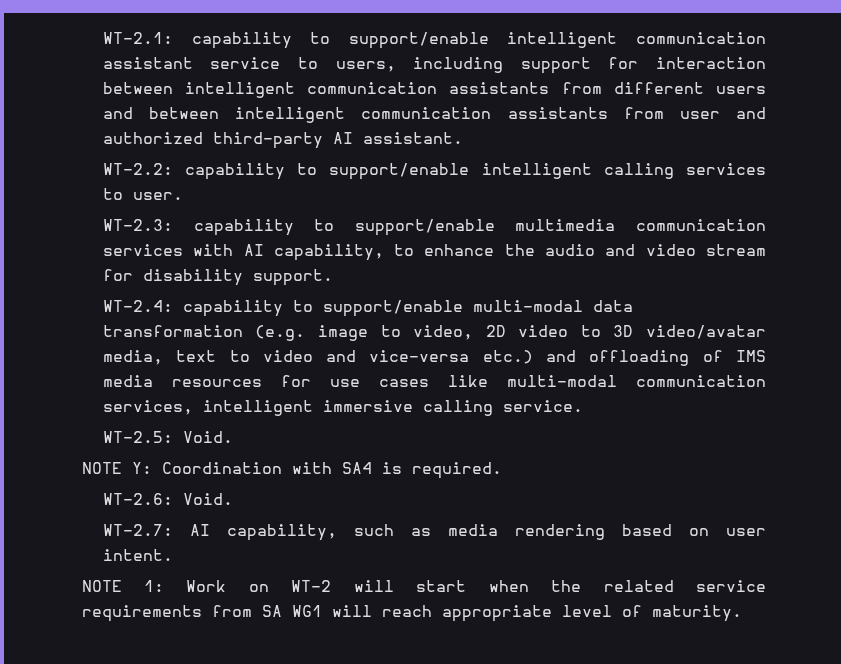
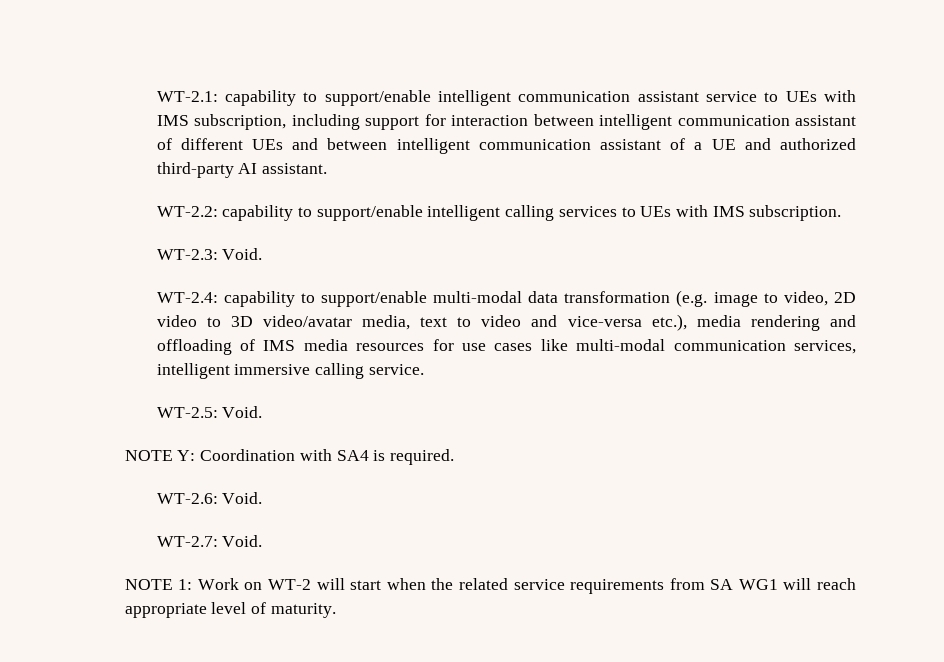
- WT-2.1: capability to support/enable intelligent communication assistant service to users, including support for interaction between intelligent communication assistants from different users and between intelligent communication assistants from user and authorized third-party AI assistant.
+ WT-2.1: capability to support/enable intelligent communication assistant service to UEs with IMS subscription, including support for interaction between intelligent communication assistant of different UEs and between intelligent communication assistant of a UE and authorized third-party AI assistant.
- WT-2.2: capability to support/enable intelligent calling services to user.
- WT-2.3: capability to support/enable multimedia communication services with AI capability, to enhance the audio and video stream for disability support.
+ WT-2.2: capability to support/enable intelligent calling services to UEs with IMS subscription.
+ WT-2.3: Void.
- WT-2.4: capability to support/enable multi-modal data transformation (e.g. image to video, 2D video to 3D video/avatar media, text to video and vice-versa etc.) and offloading of IMS media resources for use cases like multi-modal communication services, intelligent immersive calling service.
+ WT-2.4: capability to support/enable multi-modal data transformation (e.g. image to video, 2D video to 3D video/avatar media, text to video and vice-versa etc.), media rendering and offloading of IMS media resources for use cases like multi-modal communication services, intelligent immersive calling service.
- WT-2.7: AI capability, such as media rendering based on user intent.
+ WT-2.7: Void.

